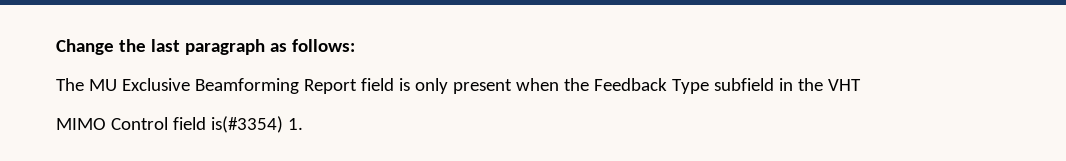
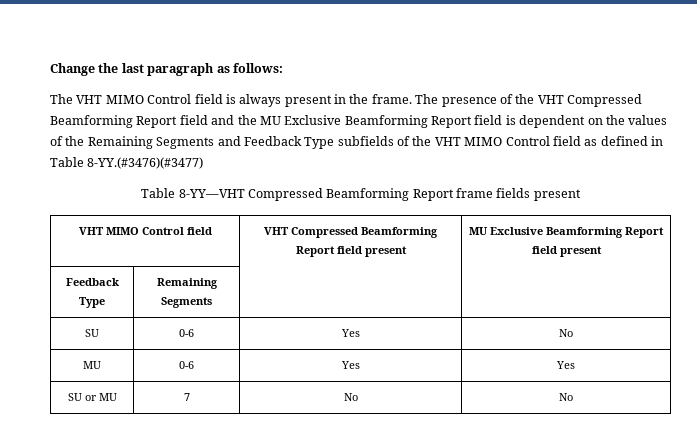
- The MU Exclusive Beamforming Report field is only present when the Feedback Type subfield in the VHT
- MIMO Control field is(#3354) 1.
+ The VHT MIMO Control field is always present in the frame. The presence of the VHT Compressed Beamforming Report field and the MU Exclusive Beamforming Report field is dependent on the values of the Remaining Segments and Feedback Type subfields of the VHT MIMO Control field as defined in Table 8-YY.(#3476)(#3477)
+ Table 8-YY—VHT Compressed Beamforming Report frame fields present
+ VHT MIMO Control field | VHT Compressed Beamforming Report field present | MU Exclusive Beamforming Report field present
+ Feedback Type | Remaining Segments | |
+ SU | 0-6 | Yes | No
+ MU | 0-6 | Yes | Yes
+ SU or MU | 7 | No | No

